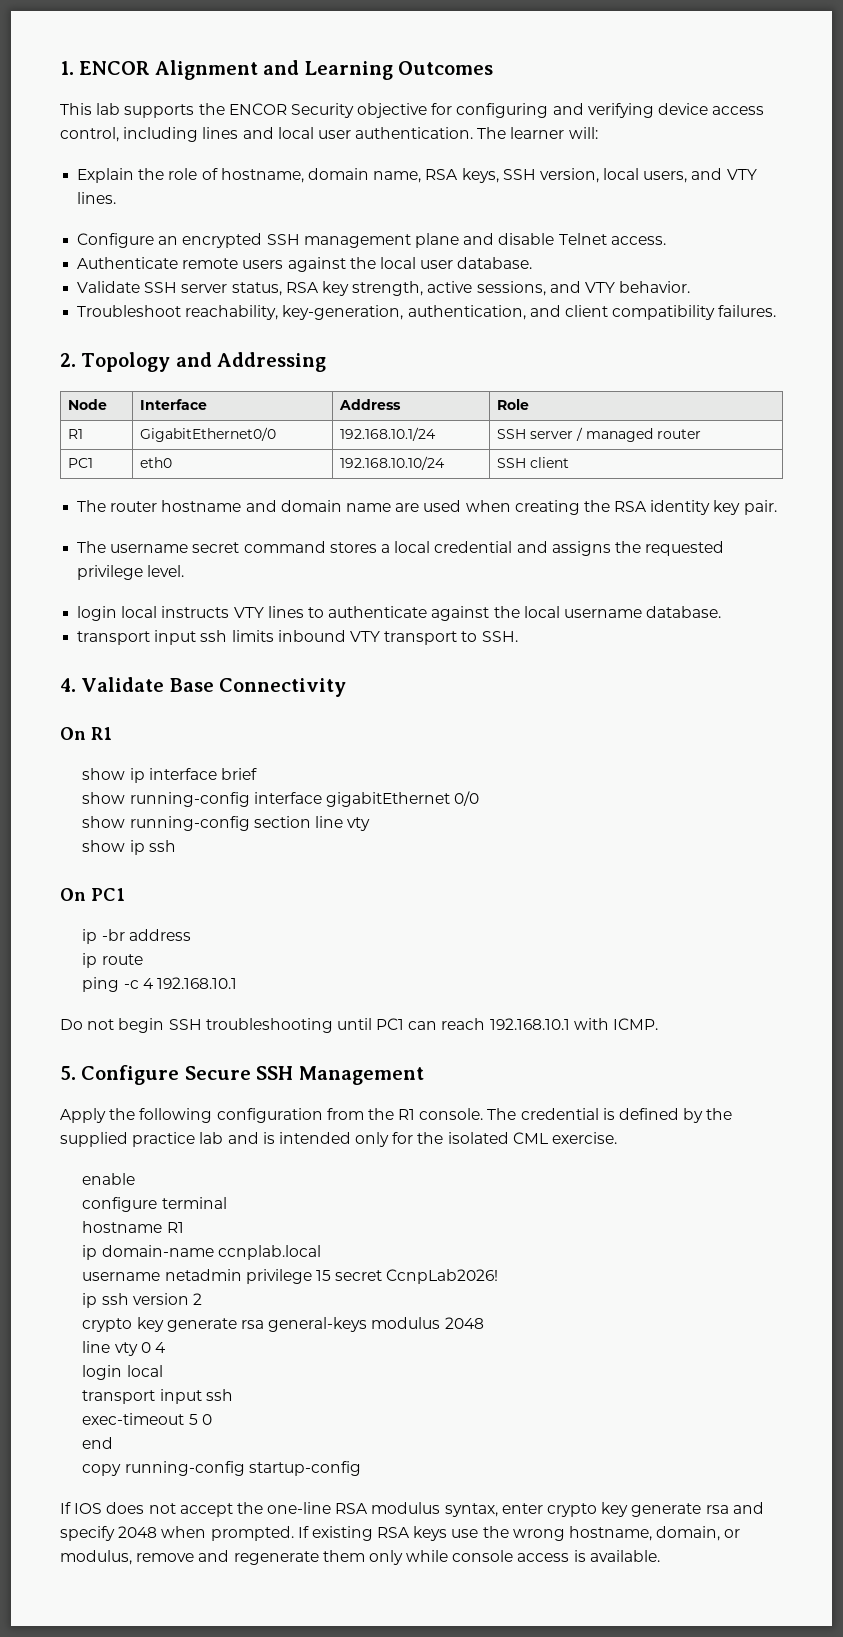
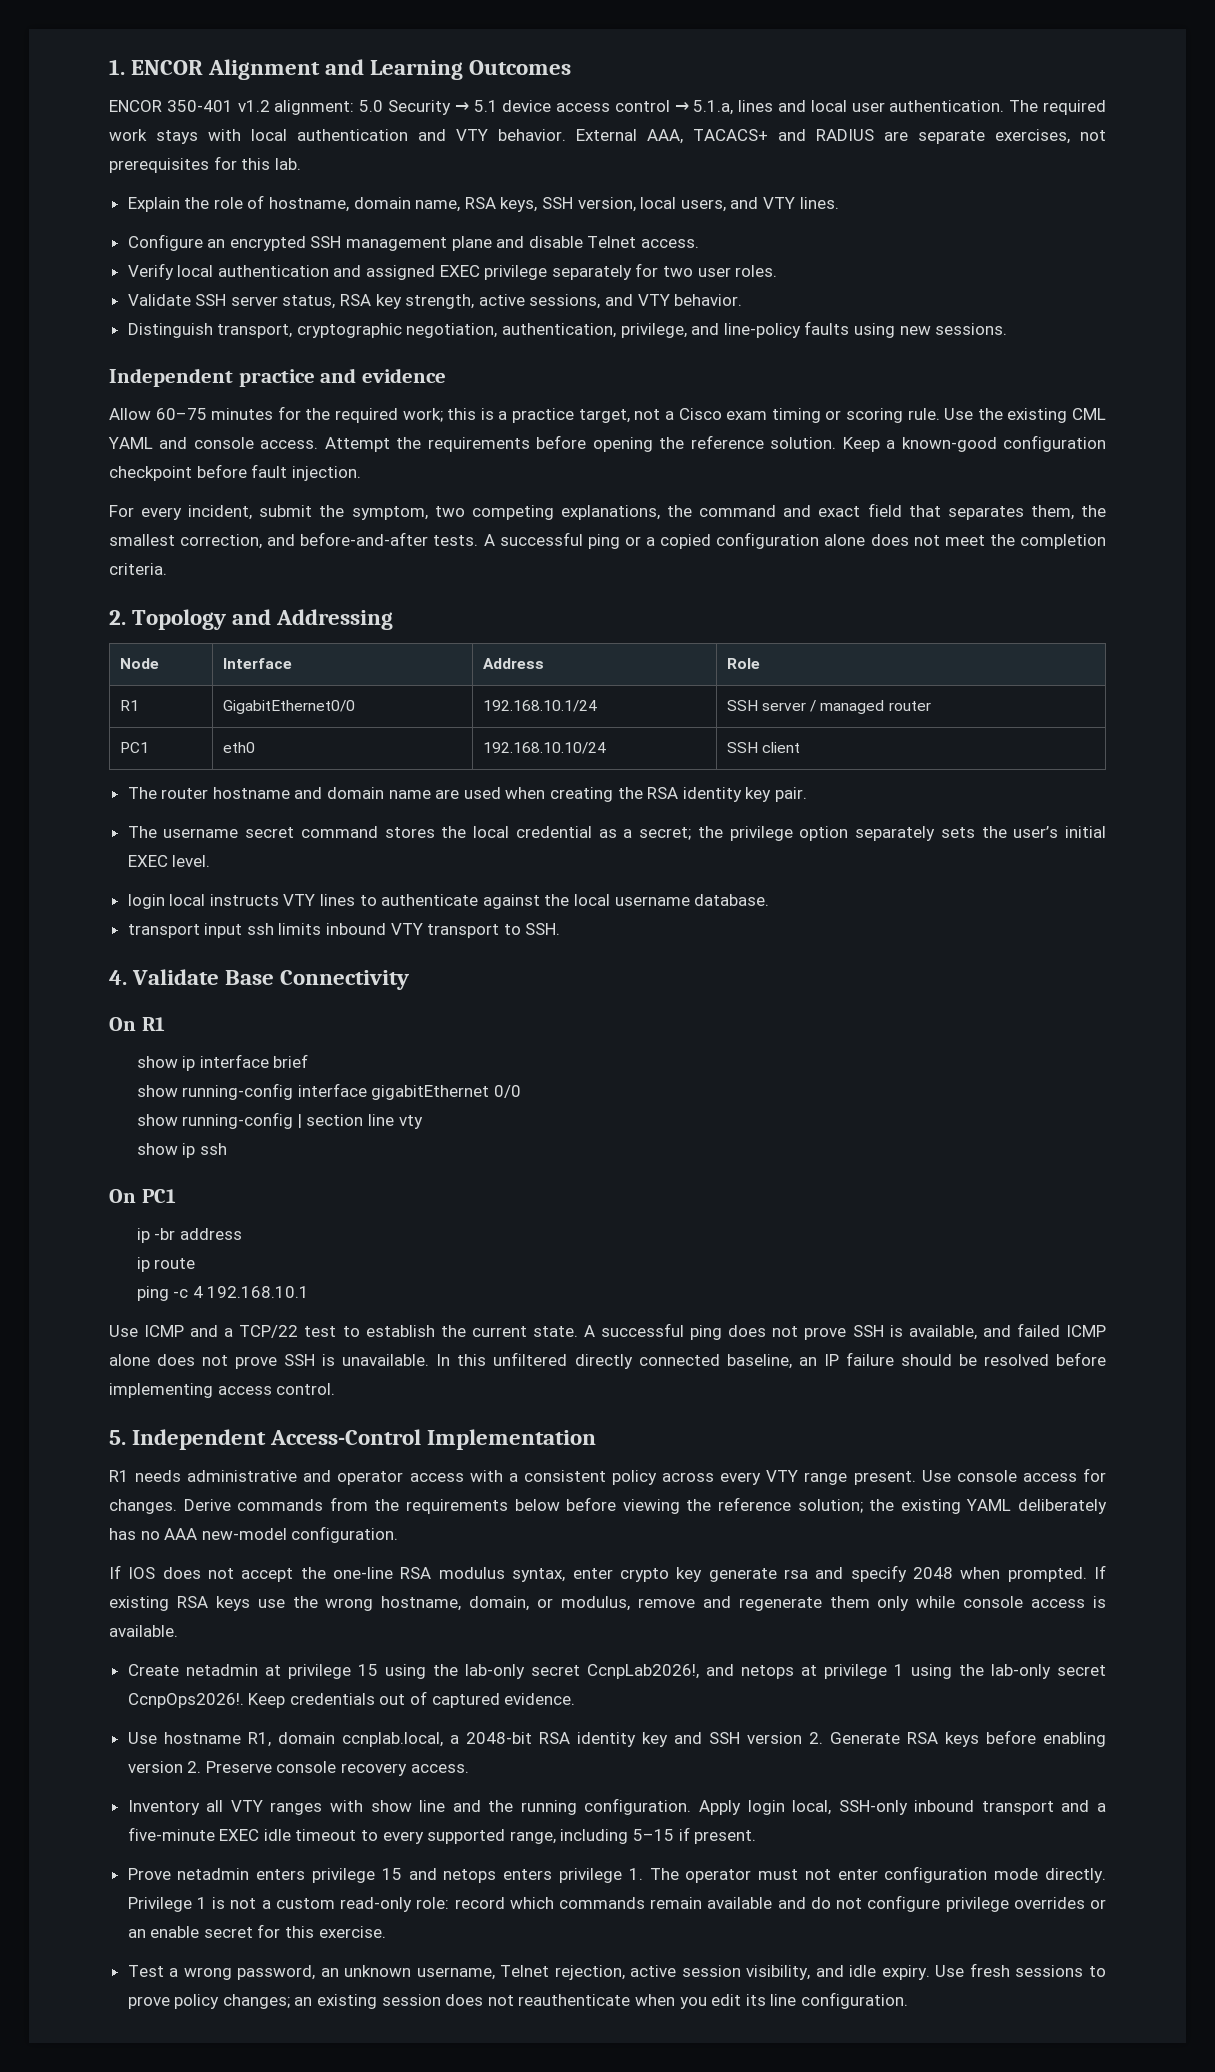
- This lab supports the ENCOR Security objective for configuring and verifying device access control, including lines and local user authentication.
+ ENCOR 350-401 v1.2 alignment: 5.0 Security → 5.1 device access control → 5.1.a, lines and local user authentication.
- The learner will:
+ The required work stays with local authentication and VTY behavior. External AAA, TACACS+ and RADIUS are separate exercises, not prerequisites for this lab.
- Authenticate remote users against the local user database.
+ Verify local authentication and assigned EXEC privilege separately for two user roles.
- Troubleshoot reachability, key-generation, authentication, and client compatibility failures.
+ Distinguish transport, cryptographic negotiation, authentication, privilege, and line-policy faults using new sessions.
+ Independent practice and evidence
+ Allow 60–75 minutes for the required work; this is a practice target, not a Cisco exam timing or scoring rule. Use the existing CML YAML and console access. Attempt the requirements before opening the reference solution. Keep a known-good configuration checkpoint before fault injection.
+ For every incident, submit the symptom, two competing explanations, the command and exact field that separates them, the smallest correction, and before-and-after tests. A successful ping or a copied configuration alone does not meet the completion criteria.
- The username secret command stores a local credential and assigns the requested privilege level.
+ The username secret command stores the local credential as a secret; the privilege option separately sets the user’s initial EXEC level.
- show running-config section line vty
+ show running-config | section line vty
- Do not begin SSH troubleshooting until PC1 can reach 192.168.10.1 with ICMP.
- 5. Configure Secure SSH Management
- Apply the following configuration from the R1 console. The credential is defined by the supplied practice lab and is intended only for the isolated CML exercise.
- enable
- configure terminal
- hostname R1
- ip domain-name ccnplab.local
- username netadmin privilege 15 secret CcnpLab2026!
- ip ssh version 2
- crypto key generate rsa general-keys modulus 2048
- line vty 0 4
- login local
- transport input ssh
- exec-timeout 5 0
- end
- copy running-config startup-config
+ Use ICMP and a TCP/22 test to establish the current state. A successful ping does not prove SSH is available, and failed ICMP alone does not prove SSH is unavailable. In this unfiltered directly connected baseline, an IP failure should be resolved before implementing access control.
+ 5. Independent Access-Control Implementation
+ R1 needs administrative and operator access with a consistent policy across every VTY range present. Use console access for changes. Derive commands from the requirements below before viewing the reference solution; the existing YAML deliberately has no AAA new-model configuration.
+ Create netadmin at privilege 15 using the lab-only secret CcnpLab2026!, and netops at privilege 1 using the lab-only secret CcnpOps2026!. Keep credentials out of captured evidence.
+ Use hostname R1, domain ccnplab.local, a 2048-bit RSA identity key and SSH version 2. Generate RSA keys before enabling version 2. Preserve console recovery access.
+ Inventory all VTY ranges with show line and the running configuration. Apply login local, SSH-only inbound transport and a five-minute EXEC idle timeout to every supported range, including 5–15 if present.
+ Prove netadmin enters privilege 15 and netops enters privilege 1. The operator must not enter configuration mode directly. Privilege 1 is not a custom read-only role: record which commands remain available and do not configure privilege overrides or an enable secret for this exercise.
+ Test a wrong password, an unknown username, Telnet rejection, active session visibility, and idle expiry. Use fresh sessions to prove policy changes; an existing session does not reauthenticate when you edit its line configuration.

